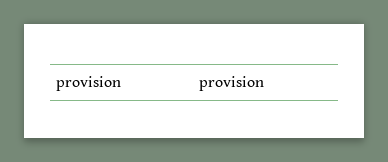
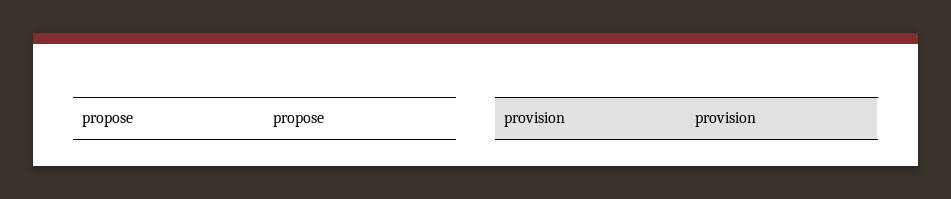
+ propose | propose

